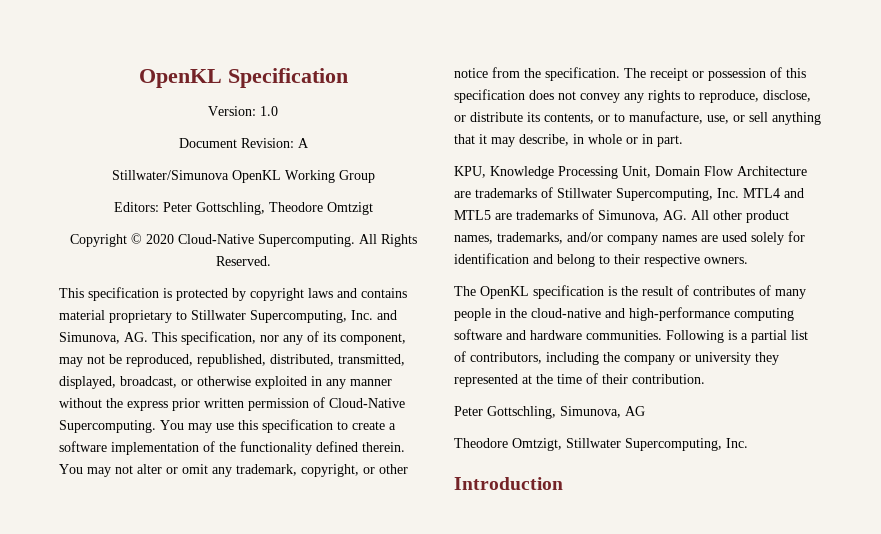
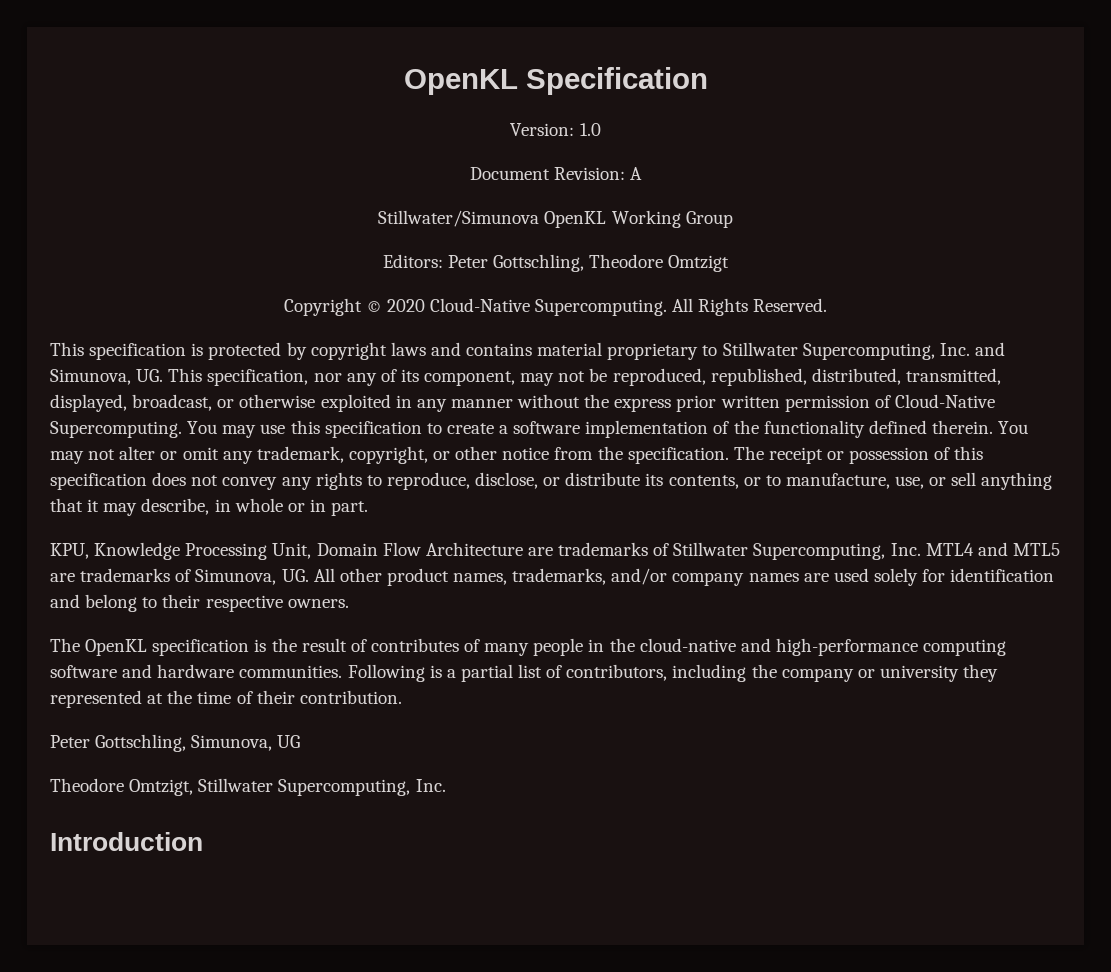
- This specification is protected by copyright laws and contains material proprietary to Stillwater Supercomputing, Inc. and Simunova, AG. This specification, nor any of its component, may not be reproduced, republished, distributed, transmitted, displayed, broadcast, or otherwise exploited in any manner without the express prior written permission of Cloud-Native Supercomputing.
+ This specification is protected by copyright laws and contains material proprietary to Stillwater Supercomputing, Inc. and Simunova, UG. This specification, nor any of its component, may not be reproduced, republished, distributed, transmitted, displayed, broadcast, or otherwise exploited in any manner without the express prior written permission of Cloud-Native Supercomputing.
- KPU, Knowledge Processing Unit, Domain Flow Architecture are trademarks of Stillwater Supercomputing, Inc. MTL4 and MTL5 are trademarks of Simunova, AG. All other product names, trademarks, and/or company names are used solely for identification and belong to their respective owners.
+ KPU, Knowledge Processing Unit, Domain Flow Architecture are trademarks of Stillwater Supercomputing, Inc. MTL4 and MTL5 are trademarks of Simunova, UG. All other product names, trademarks, and/or company names are used solely for identification and belong to their respective owners.
- Peter Gottschling, Simunova, AG
+ Peter Gottschling, Simunova, UG

